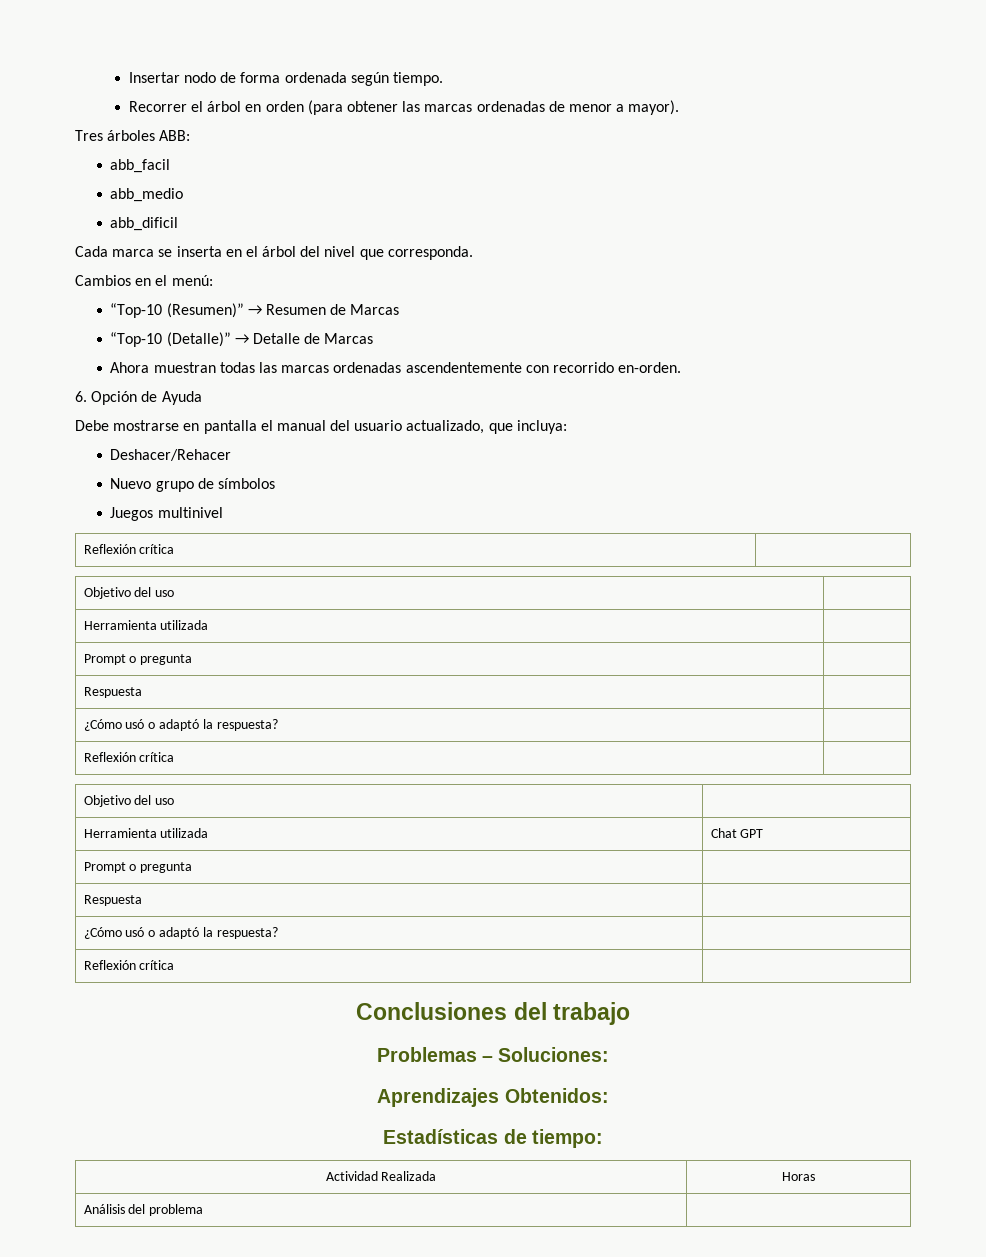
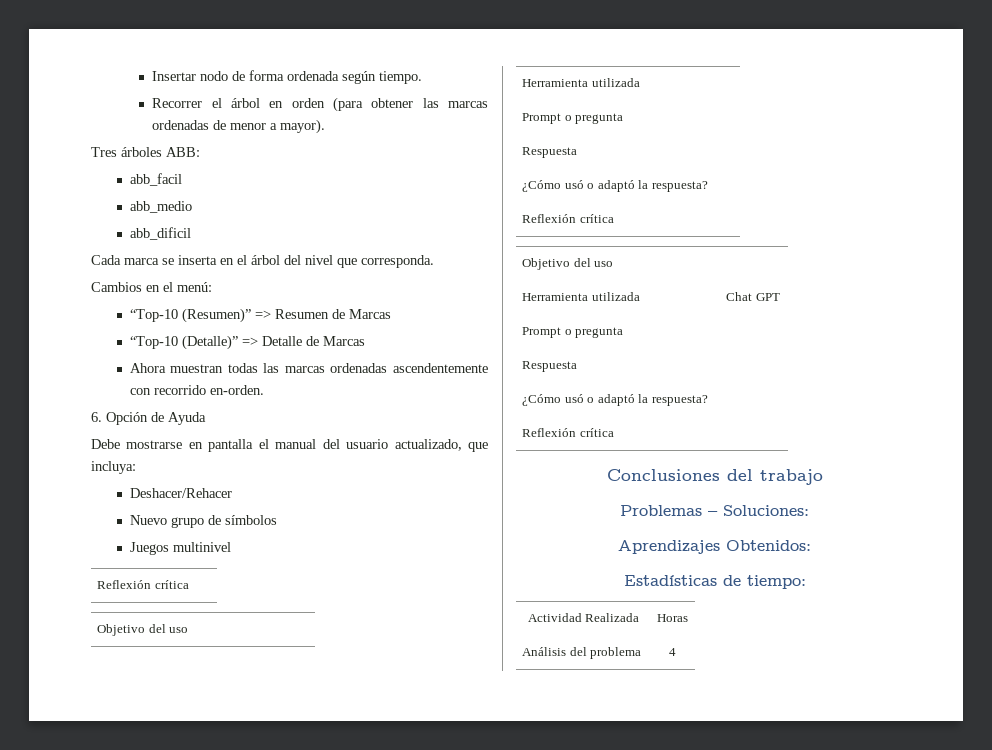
- “Top-10 (Resumen)” → Resumen de Marcas
+ “Top-10 (Resumen)” => Resumen de Marcas
- “Top-10 (Detalle)” → Detalle de Marcas
+ “Top-10 (Detalle)” => Detalle de Marcas
- Análisis del problema |
+ Análisis del problema | 4

